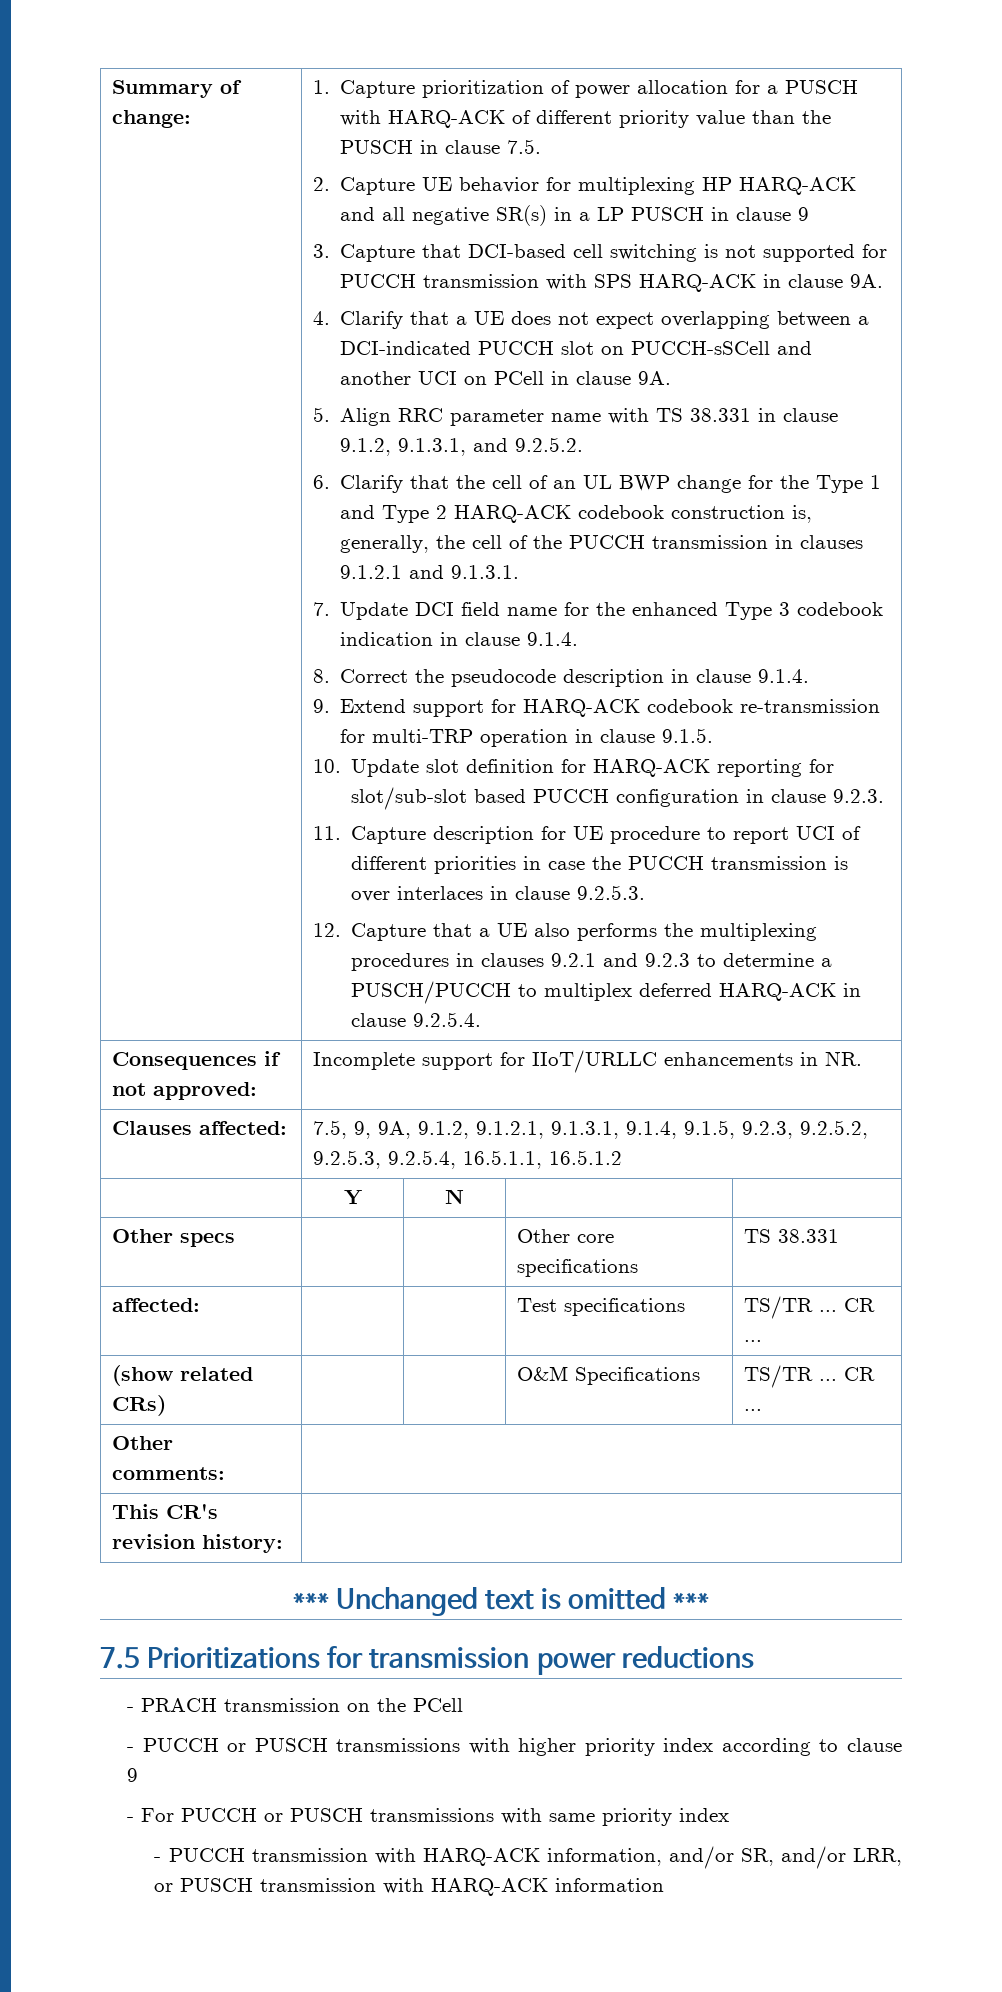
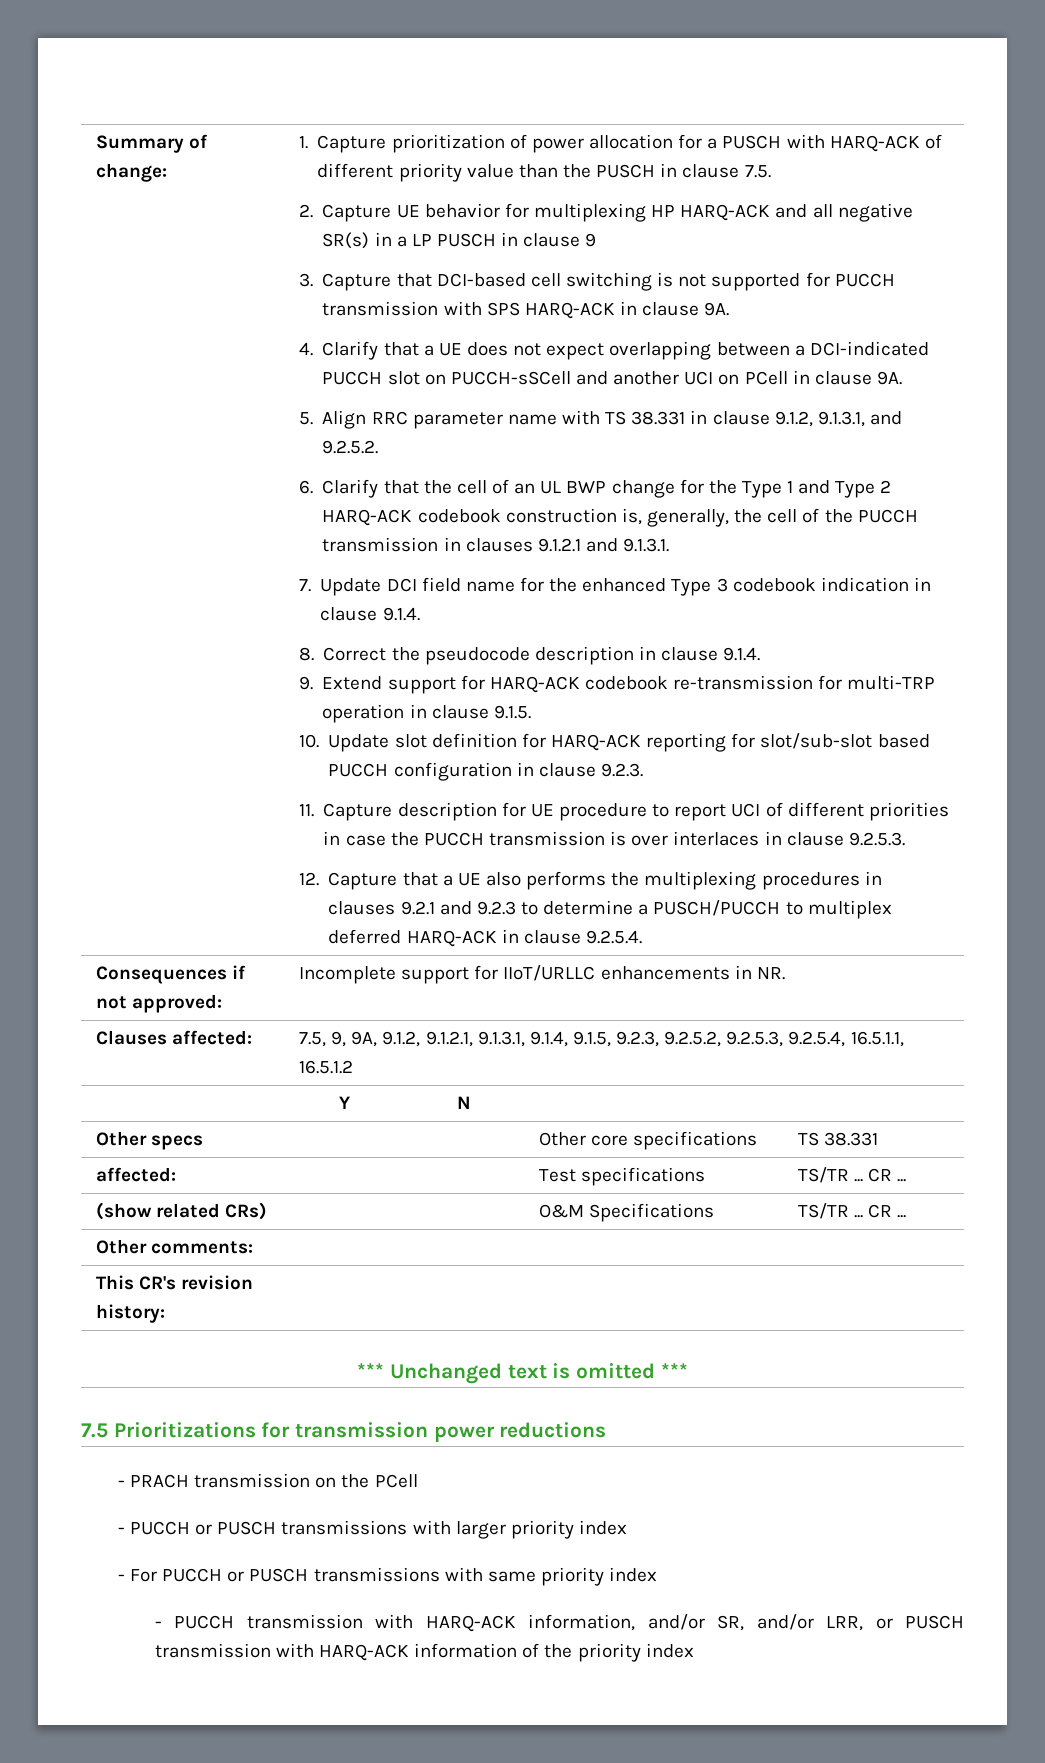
- - PUCCH or PUSCH transmissions with higher priority index according to clause 9
+ - PUCCH or PUSCH transmissions with larger priority index
- - PUCCH transmission with HARQ-ACK information, and/or SR, and/or LRR, or PUSCH transmission with HARQ-ACK information
+ - PUCCH transmission with HARQ-ACK information, and/or SR, and/or LRR, or PUSCH transmission with HARQ-ACK information of the priority index

